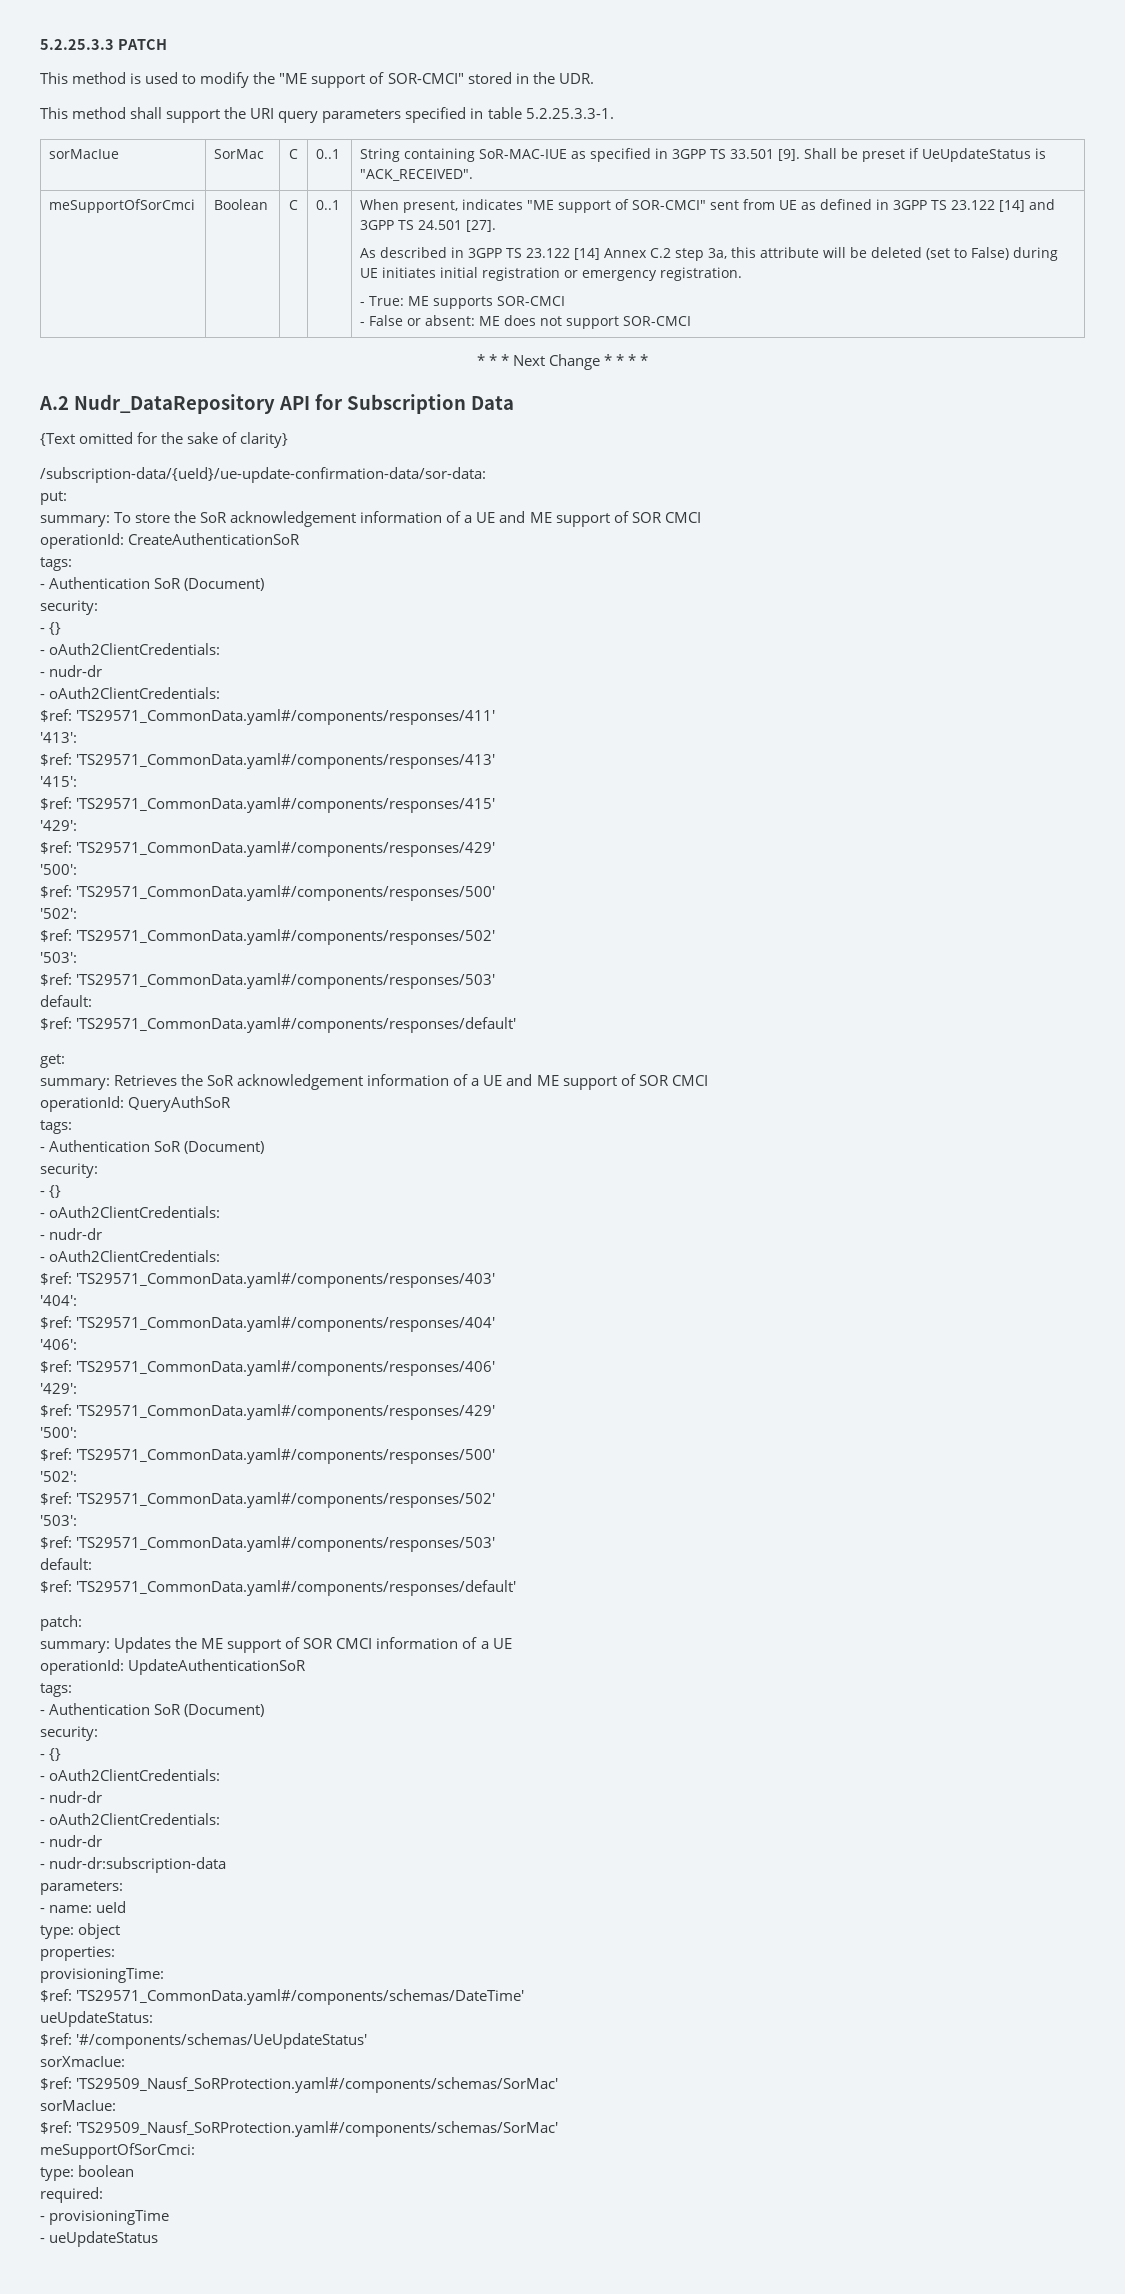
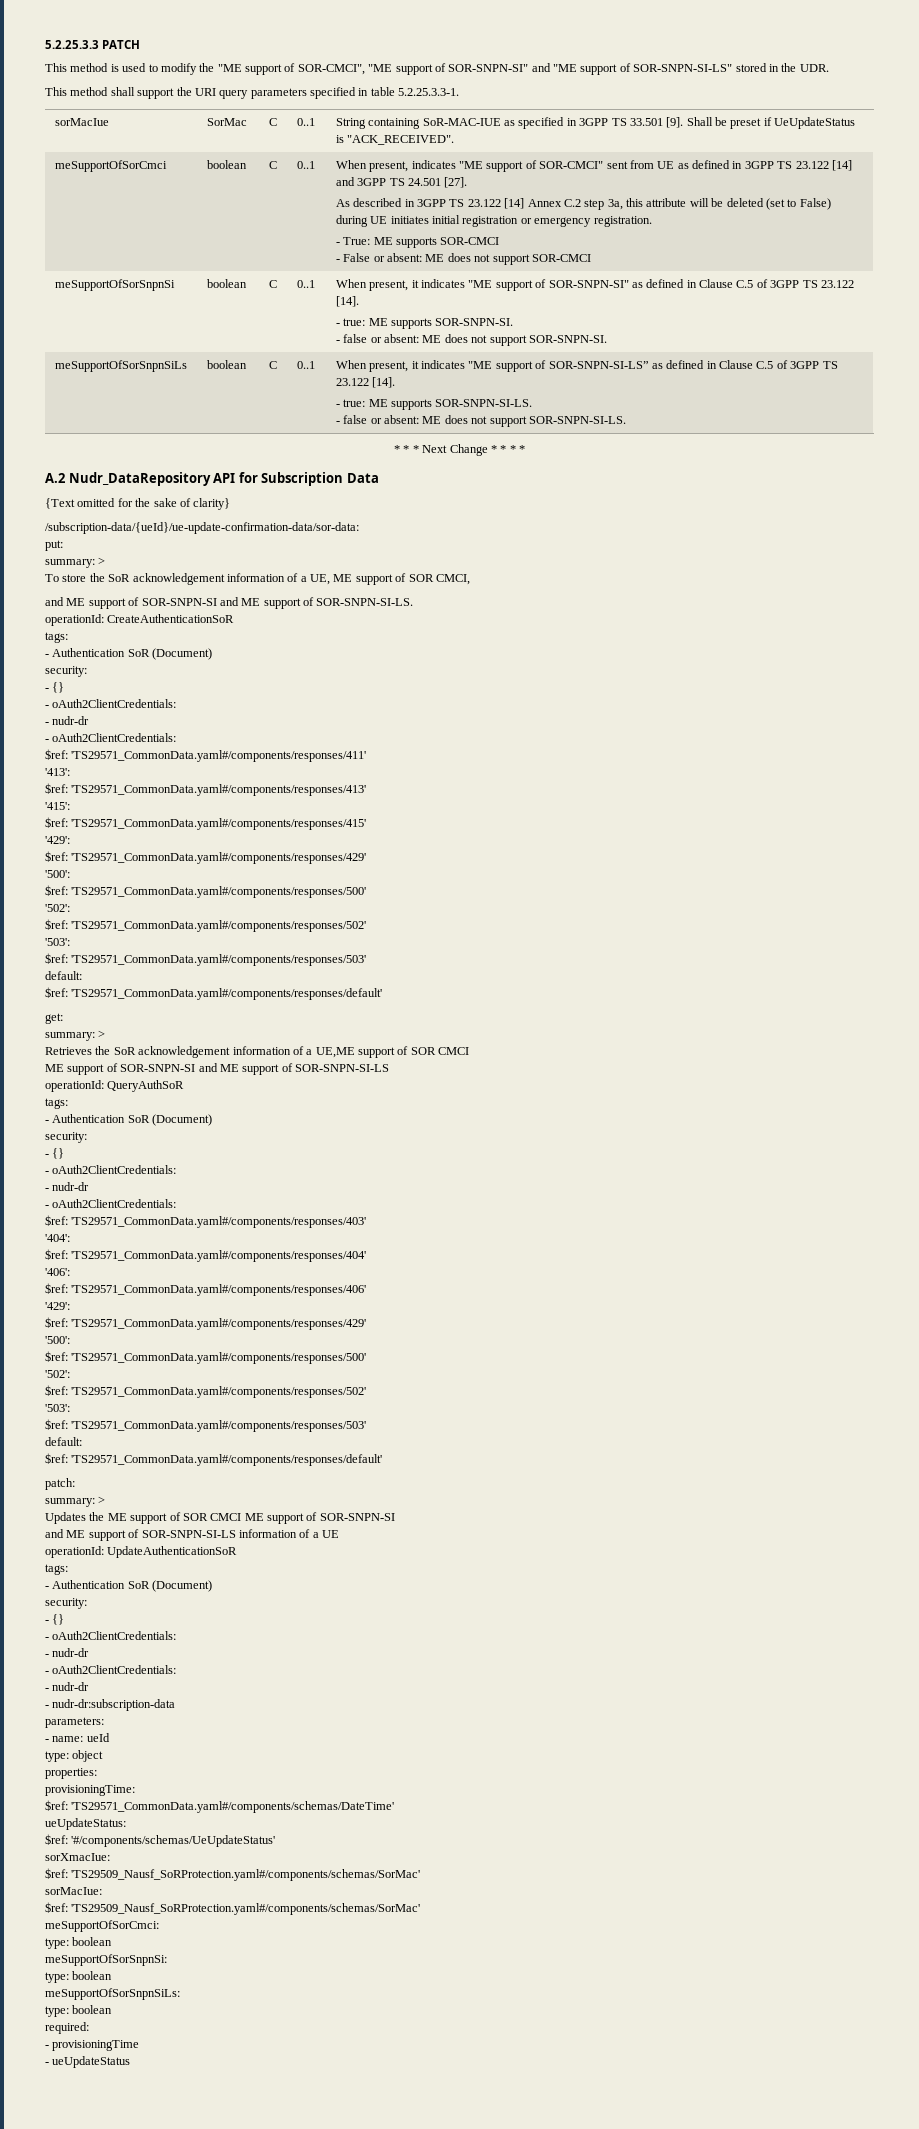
- This method is used to modify the "ME support of SOR-CMCI" stored in the UDR.
+ This method is used to modify the "ME support of SOR-CMCI", "ME support of SOR-SNPN-SI" and "ME support of SOR-SNPN-SI-LS" stored in the UDR.
- meSupportOfSorCmci | Boolean
+ meSupportOfSorCmci | boolean
+ meSupportOfSorSnpnSi | boolean | C | 0..1 | When present, it indicates "ME support of SOR-SNPN-SI" as defined in Clause C.5 of 3GPP TS 23.122 [14].
+ - true: ME supports SOR-SNPN-SI.
+ - false or absent: ME does not support SOR-SNPN-SI.
+ meSupportOfSorSnpnSiLs | boolean | C | 0..1 | When present, it indicates "ME support of SOR-SNPN-SI-LS” as defined in Clause C.5 of 3GPP TS 23.122 [14].
+ - true: ME supports SOR-SNPN-SI-LS.
+ - false or absent: ME does not support SOR-SNPN-SI-LS.
  put:
- summary: To store the SoR acknowledgement information of a UE and ME support of SOR CMCI
+ summary: >
+ To store the SoR acknowledgement information of a UE, ME support of SOR CMCI,
+ and ME support of SOR-SNPN-SI and ME support of SOR-SNPN-SI-LS.
  get:
- summary: Retrieves the SoR acknowledgement information of a UE and ME support of SOR CMCI
+ summary: >
+ Retrieves the SoR acknowledgement information of a UE,ME support of SOR CMCI
+ ME support of SOR-SNPN-SI and ME support of SOR-SNPN-SI-LS
  patch:
- summary: Updates the ME support of SOR CMCI information of a UE
+ summary: >
+ Updates the ME support of SOR CMCI ME support of SOR-SNPN-SI
+ and ME support of SOR-SNPN-SI-LS information of a UE
+ meSupportOfSorSnpnSi:
+ type: boolean
+ meSupportOfSorSnpnSiLs:
+ type: boolean

